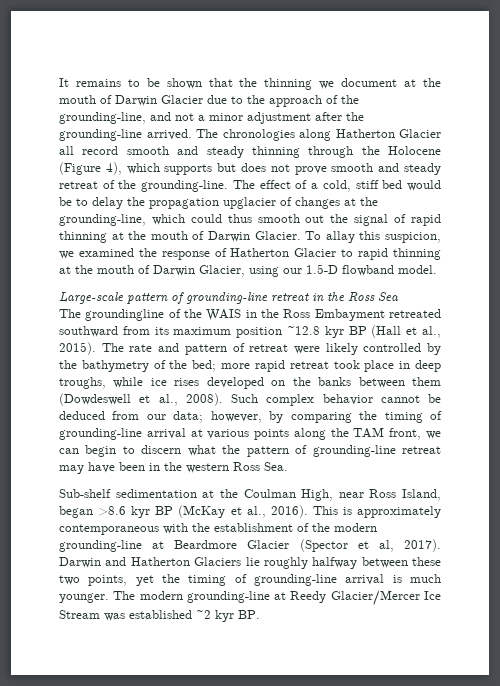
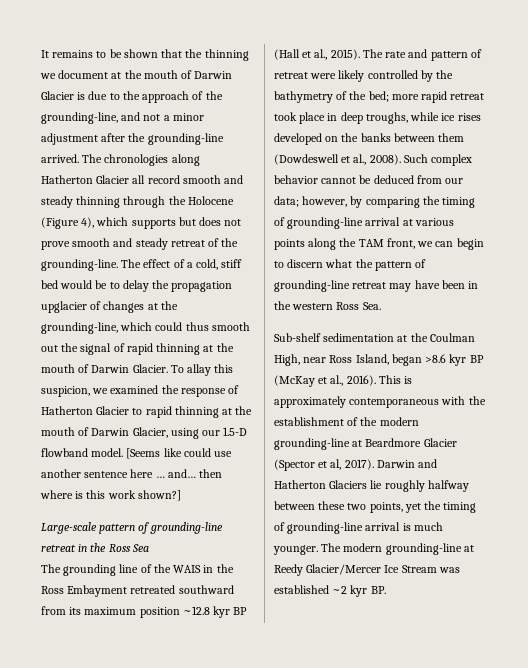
- It remains to be shown that the thinning we document at the mouth of Darwin Glacier due to the approach of the grounding-line, and not a minor adjustment after the grounding-line arrived.
+ It remains to be shown that the thinning we document at the mouth of Darwin Glacier is due to the approach of the grounding-line, and not a minor adjustment after the grounding-line arrived.
+ [Seems like could use another sentence here … and… then where is this work shown?]
- The groundingline of the WAIS in the Ross Embayment retreated southward from its maximum position ~12.8 kyr BP (Hall et al., 2015).
+ The grounding line of the WAIS in the Ross Embayment retreated southward from its maximum position ~12.8 kyr BP (Hall et al., 2015).

